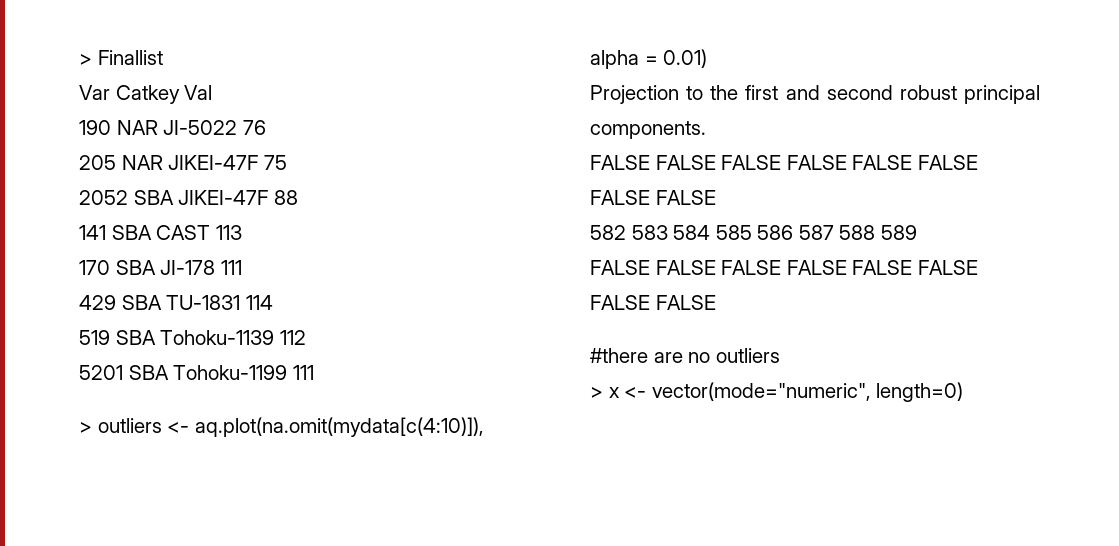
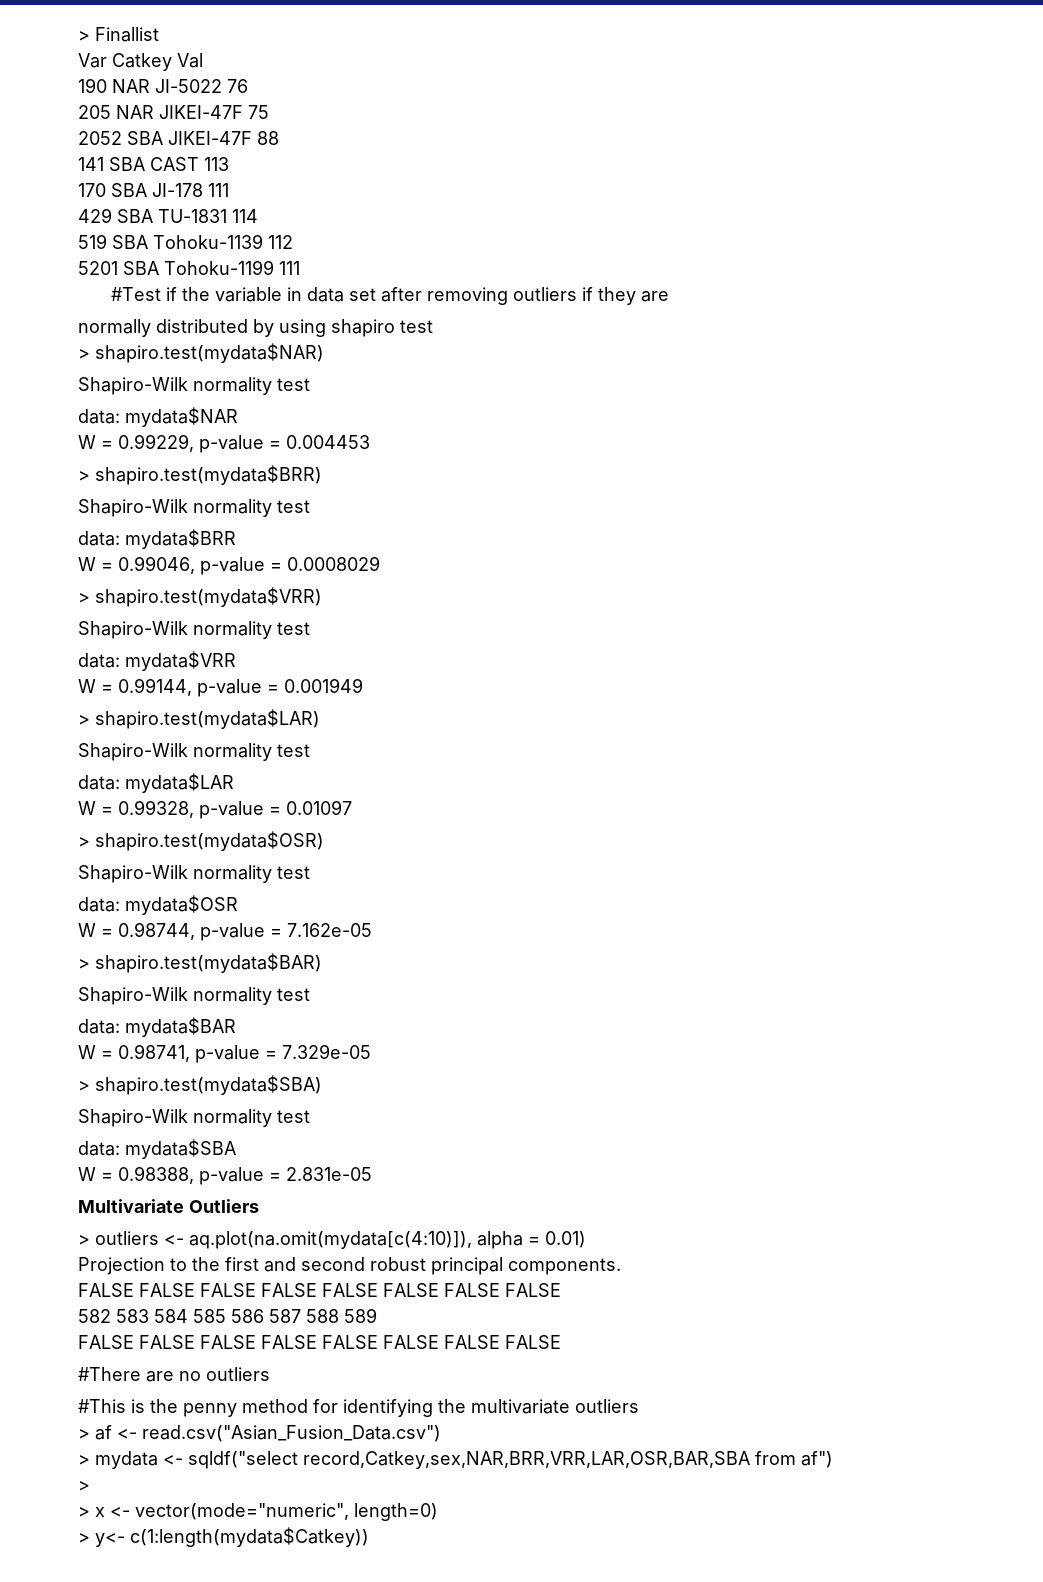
+ #Test if the variable in data set after removing outliers if they are
+ normally distributed by using shapiro test
+ > shapiro.test(mydata$NAR)
+ Shapiro-Wilk normality test
+ data: mydata$NAR
+ W = 0.99229, p-value = 0.004453
+ > shapiro.test(mydata$BRR)
+ Shapiro-Wilk normality test
+ data: mydata$BRR
+ W = 0.99046, p-value = 0.0008029
+ > shapiro.test(mydata$VRR)
+ Shapiro-Wilk normality test
+ data: mydata$VRR
+ W = 0.99144, p-value = 0.001949
+ > shapiro.test(mydata$LAR)
+ Shapiro-Wilk normality test
+ data: mydata$LAR
+ W = 0.99328, p-value = 0.01097
+ > shapiro.test(mydata$OSR)
+ Shapiro-Wilk normality test
+ data: mydata$OSR
+ W = 0.98744, p-value = 7.162e-05
+ > shapiro.test(mydata$BAR)
+ Shapiro-Wilk normality test
+ data: mydata$BAR
+ W = 0.98741, p-value = 7.329e-05
+ > shapiro.test(mydata$SBA)
+ Shapiro-Wilk normality test
+ data: mydata$SBA
+ W = 0.98388, p-value = 2.831e-05
+ Multivariate Outliers
- #there are no outliers
+ #There are no outliers
+ #This is the penny method for identifying the multivariate outliers
+ > af <- read.csv("Asian_Fusion_Data.csv")
+ > mydata <- sqldf("select record,Catkey,sex,NAR,BRR,VRR,LAR,OSR,BAR,SBA from af")
+ >
+ > y<- c(1:length(mydata$Catkey))

